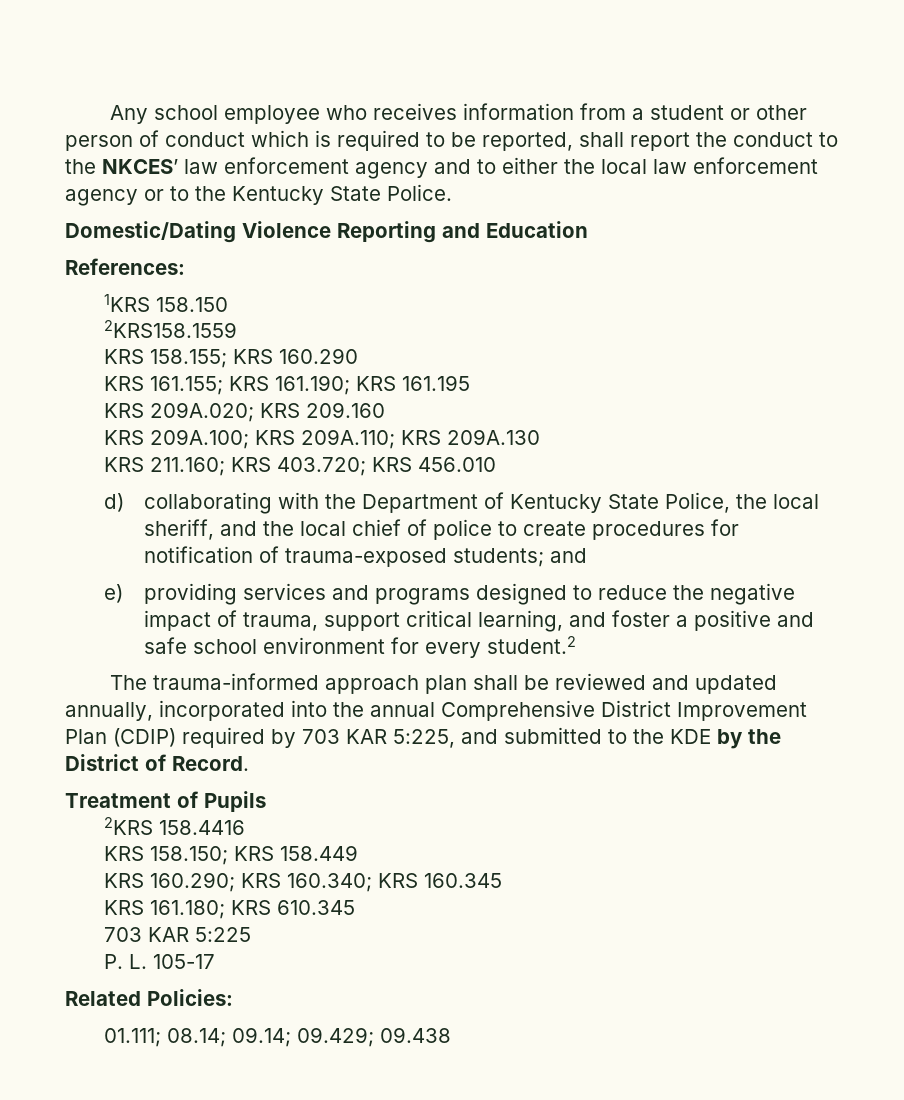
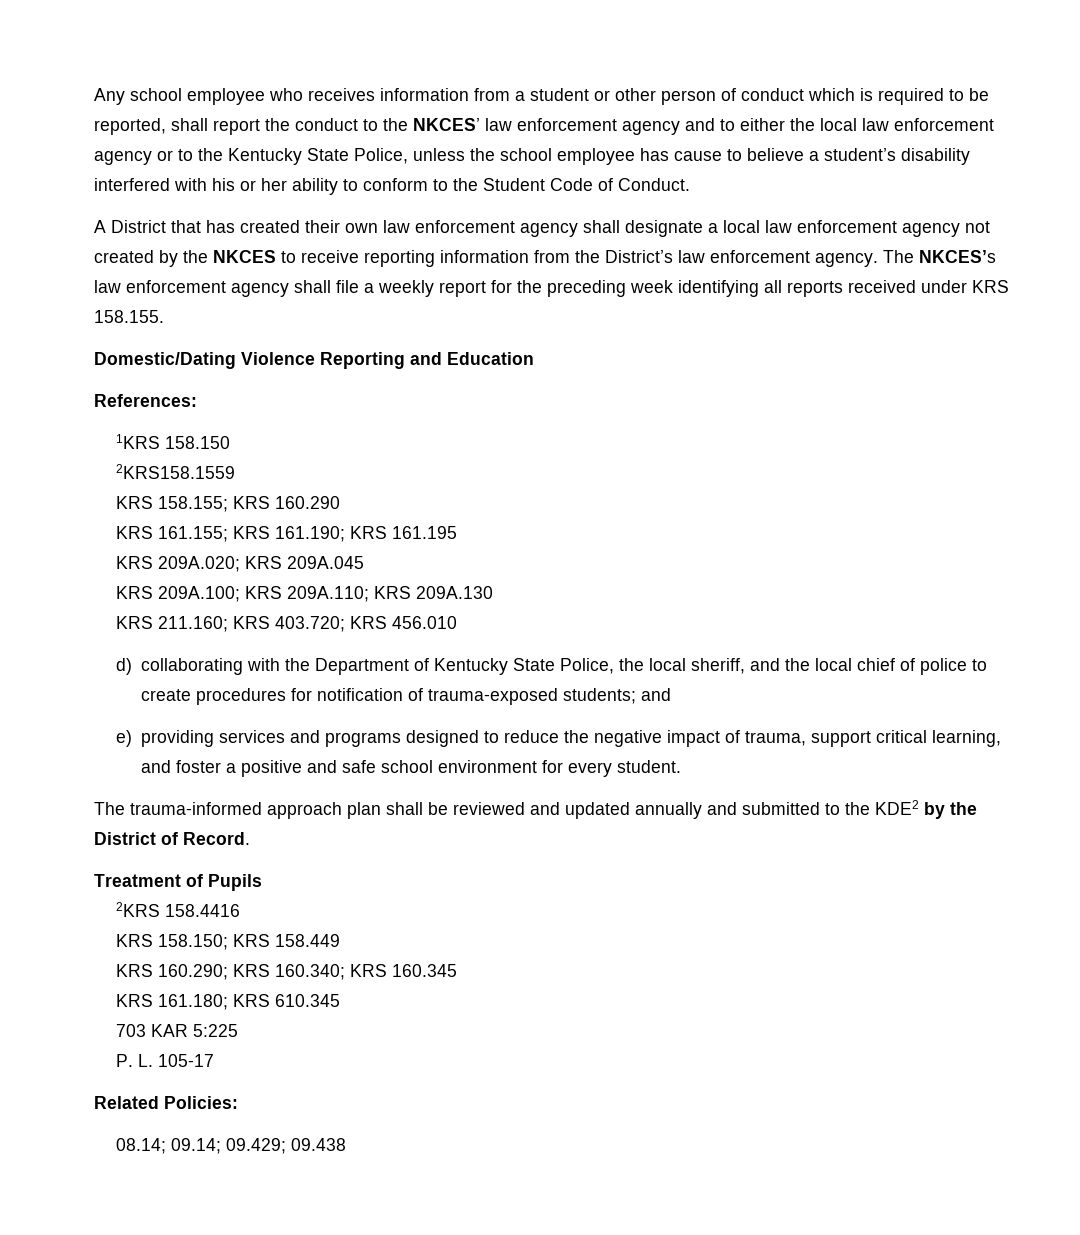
- Any school employee who receives information from a student or other person of conduct which is required to be reported, shall report the conduct to the NKCES’ law enforcement agency and to either the local law enforcement agency or to the Kentucky State Police.
+ Any school employee who receives information from a student or other person of conduct which is required to be reported, shall report the conduct to the NKCES’ law enforcement agency and to either the local law enforcement agency or to the Kentucky State Police, unless the school employee has cause to believe a student’s disability interfered with his or her ability to conform to the Student Code of Conduct.
+ A District that has created their own law enforcement agency shall designate a local law enforcement agency not created by the NKCES to receive reporting information from the District’s law enforcement agency. The NKCES’s law enforcement agency shall file a weekly report for the preceding week identifying all reports received under KRS 158.155.
- KRS 209A.020; KRS 209.160
+ KRS 209A.020; KRS 209A.045
- e) providing services and programs designed to reduce the negative impact of trauma, support critical learning, and foster a positive and safe school environment for every student.2
+ e) providing services and programs designed to reduce the negative impact of trauma, support critical learning, and foster a positive and safe school environment for every student.
- The trauma-informed approach plan shall be reviewed and updated annually, incorporated into the annual Comprehensive District Improvement Plan (CDIP) required by 703 KAR 5:225, and submitted to the KDE by the District of Record.
+ The trauma-informed approach plan shall be reviewed and updated annually and submitted to the KDE2 by the District of Record.
- 01.111; 08.14; 09.14; 09.429; 09.438
+ 08.14; 09.14; 09.429; 09.438

